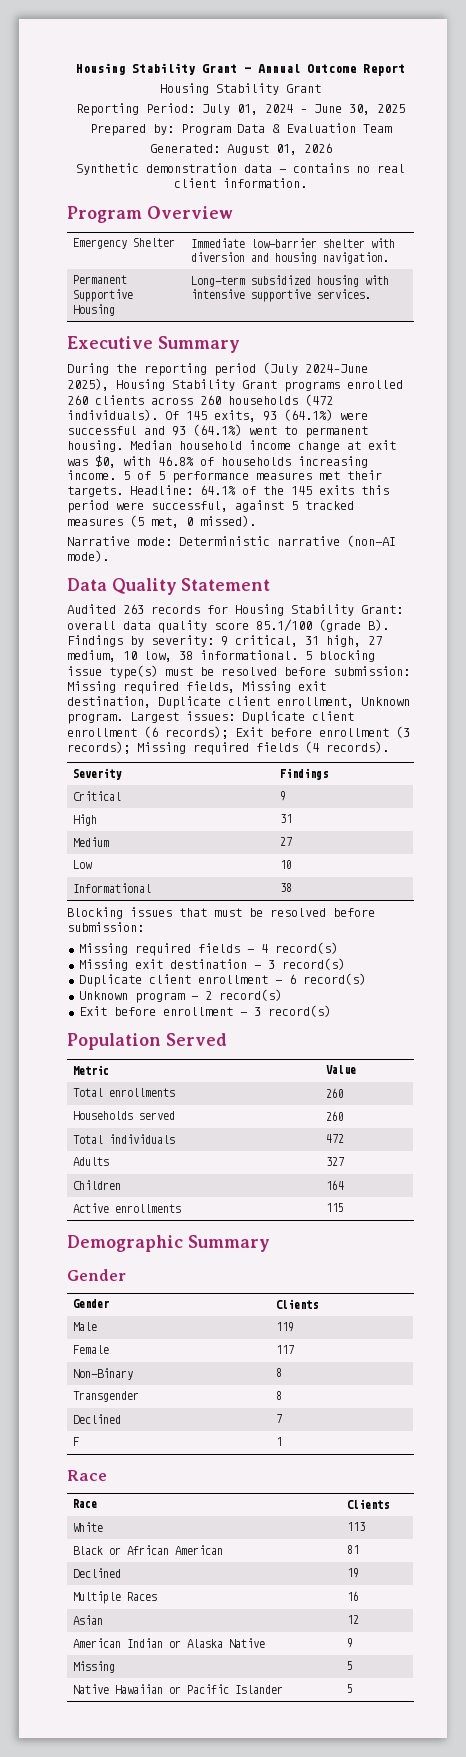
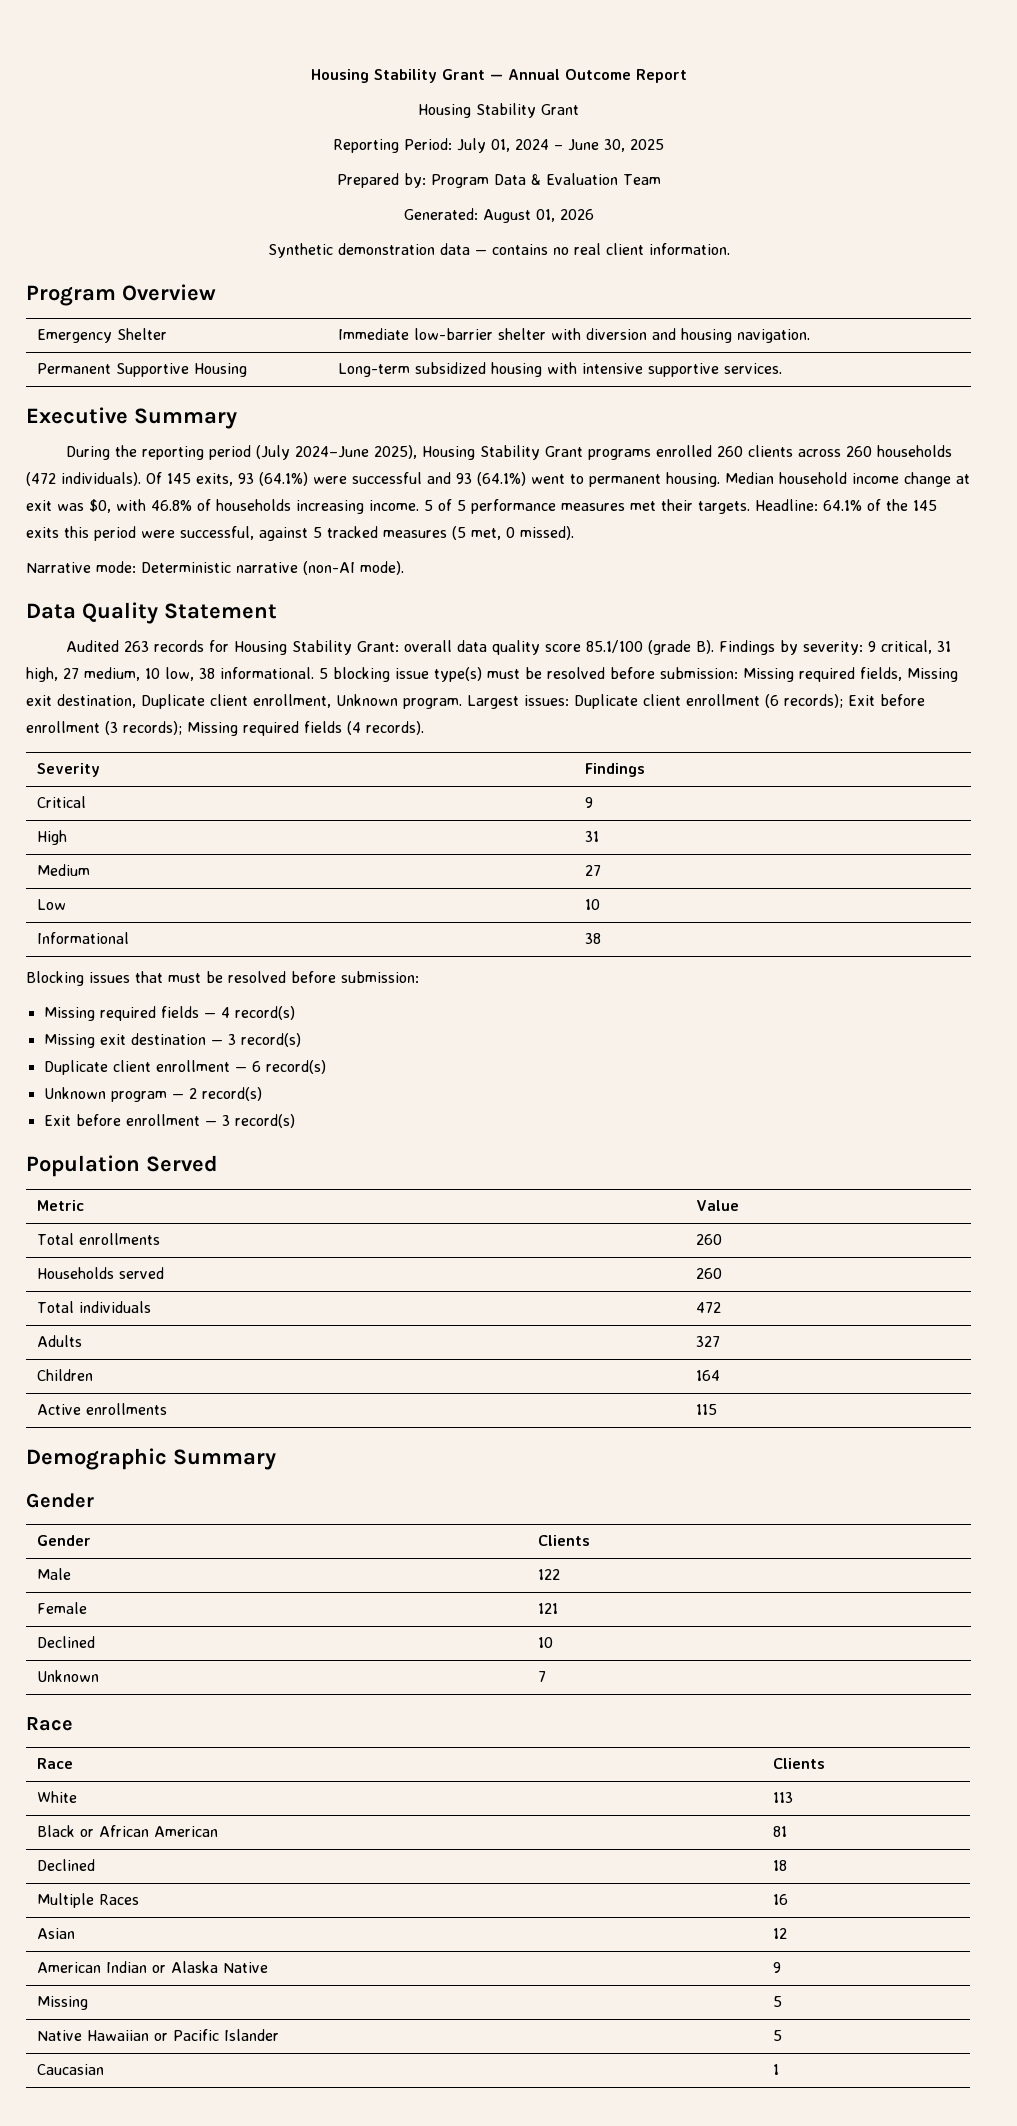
- Male | 119
+ Male | 122
- Female | 117
- Non-Binary | 8
- Transgender | 8
- Declined | 7
+ Female | 121
+ Declined | 10
+ Unknown | 7
- F | 1
- Declined | 19
+ Declined | 18
+ Caucasian | 1

